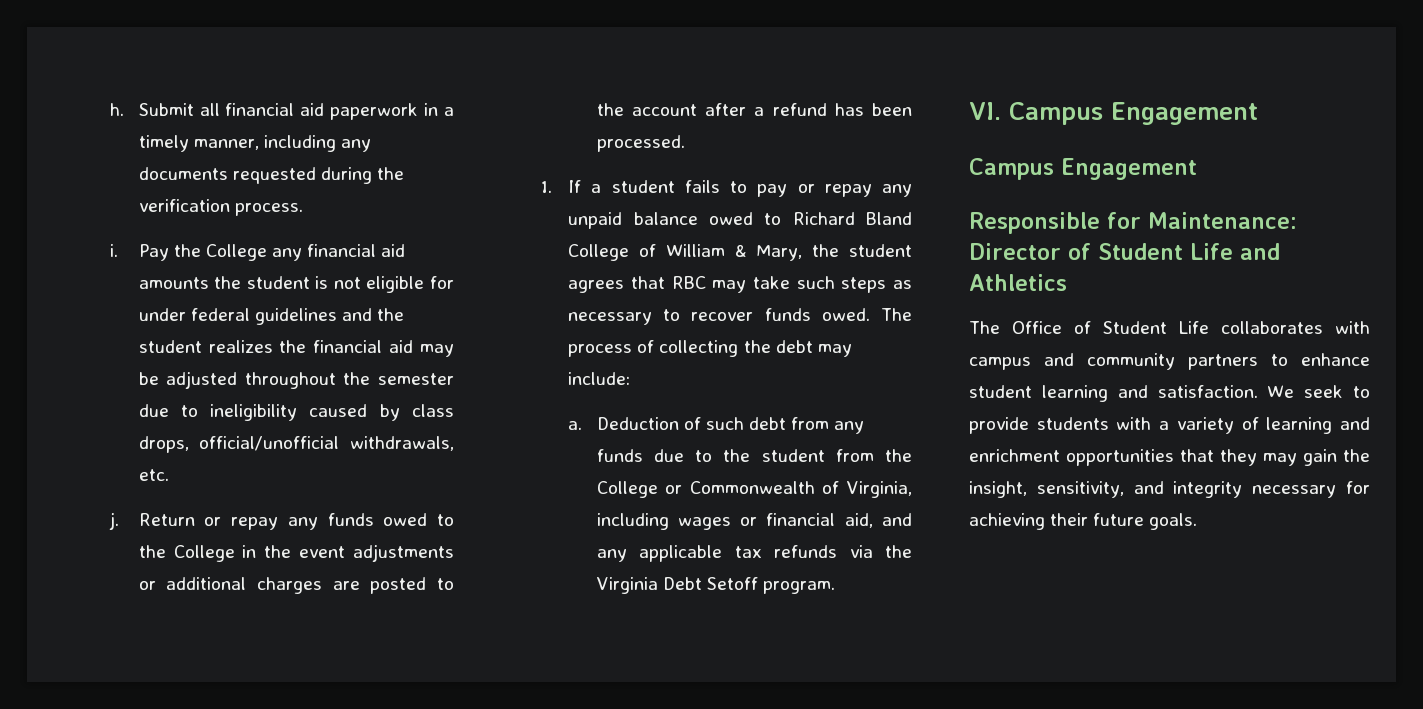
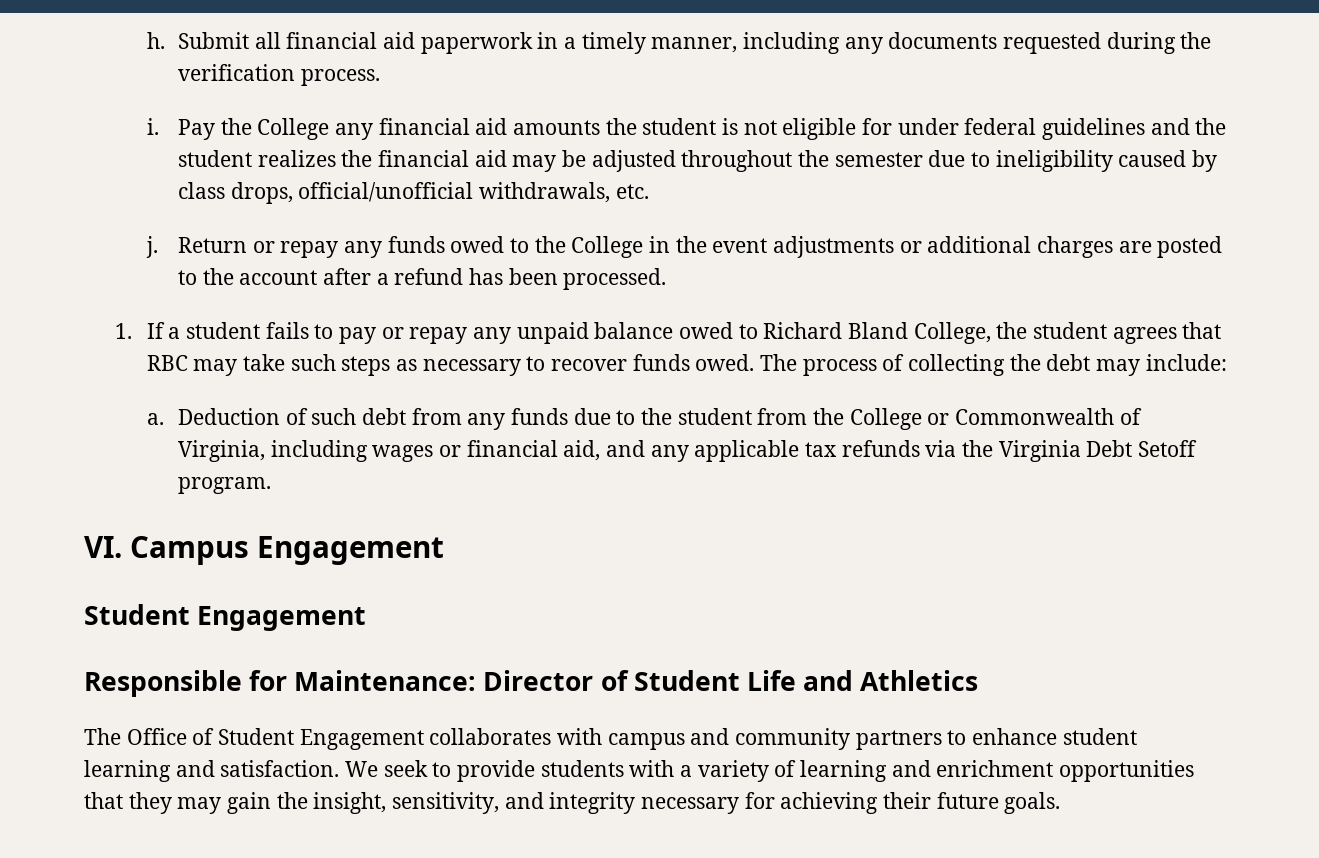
- 1. If a student fails to pay or repay any unpaid balance owed to Richard Bland College of William & Mary, the student agrees that RBC may take such steps as necessary to recover funds owed.
+ 1. If a student fails to pay or repay any unpaid balance owed to Richard Bland College, the student agrees that RBC may take such steps as necessary to recover funds owed.
  VI. Campus Engagement
- Campus Engagement
+ Student Engagement
- The Office of Student Life collaborates with campus and community partners to enhance student learning and satisfaction.
+ The Office of Student Engagement collaborates with campus and community partners to enhance student learning and satisfaction.

